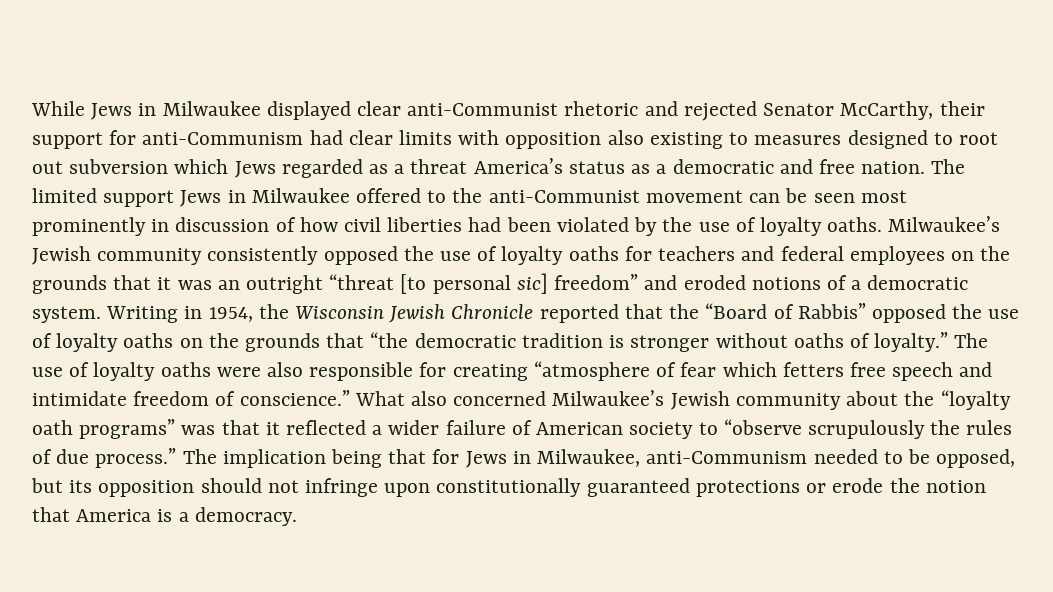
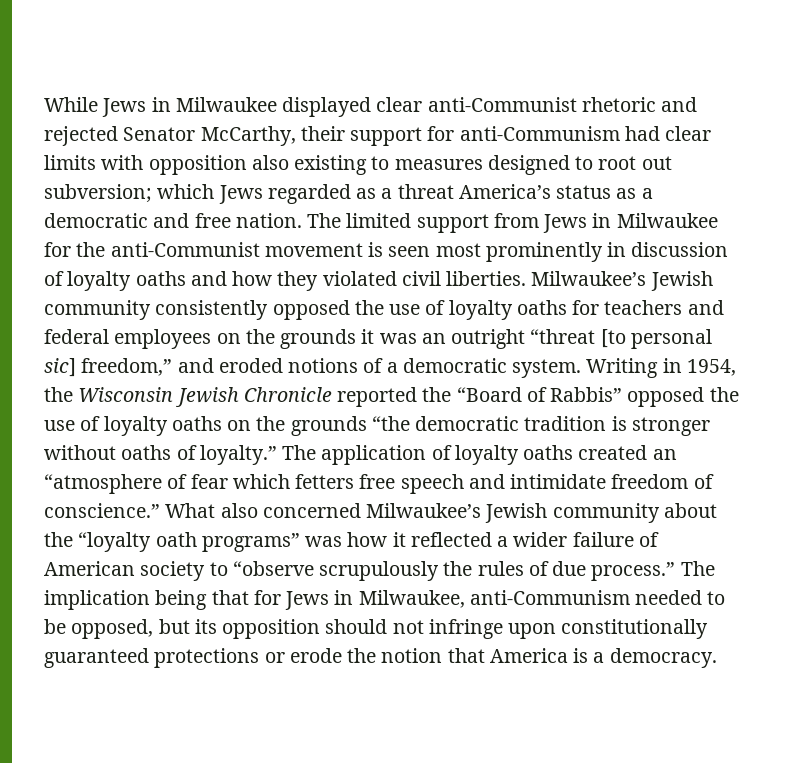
- While Jews in Milwaukee displayed clear anti-Communist rhetoric and rejected Senator McCarthy, their support for anti-Communism had clear limits with opposition also existing to measures designed to root out subversion which Jews regarded as a threat America’s status as a democratic and free nation.
+ While Jews in Milwaukee displayed clear anti-Communist rhetoric and rejected Senator McCarthy, their support for anti-Communism had clear limits with opposition also existing to measures designed to root out subversion; which Jews regarded as a threat America’s status as a democratic and free nation.
- The limited support Jews in Milwaukee offered to the anti-Communist movement can be seen most prominently in discussion of how civil liberties had been violated by the use of loyalty oaths.
+ The limited support from Jews in Milwaukee for the anti-Communist movement is seen most prominently in discussion of loyalty oaths and how they violated civil liberties.
- Milwaukee’s Jewish community consistently opposed the use of loyalty oaths for teachers and federal employees on the grounds that it was an outright “threat [to personal sic] freedom” and eroded notions of a democratic system.
+ Milwaukee’s Jewish community consistently opposed the use of loyalty oaths for teachers and federal employees on the grounds it was an outright “threat [to personal sic] freedom,” and eroded notions of a democratic system.
- Writing in 1954, the Wisconsin Jewish Chronicle reported that the “Board of Rabbis” opposed the use of loyalty oaths on the grounds that “the democratic tradition is stronger without oaths of loyalty.”
+ Writing in 1954, the Wisconsin Jewish Chronicle reported the “Board of Rabbis” opposed the use of loyalty oaths on the grounds “the democratic tradition is stronger without oaths of loyalty.”
- The use of loyalty oaths were also responsible for creating “atmosphere of fear which fetters free speech and intimidate freedom of conscience.”
+ The application of loyalty oaths created an “atmosphere of fear which fetters free speech and intimidate freedom of conscience.”
- What also concerned Milwaukee’s Jewish community about the “loyalty oath programs” was that it reflected a wider failure of American society to “observe scrupulously the rules of due process.”
+ What also concerned Milwaukee’s Jewish community about the “loyalty oath programs” was how it reflected a wider failure of American society to “observe scrupulously the rules of due process.”

